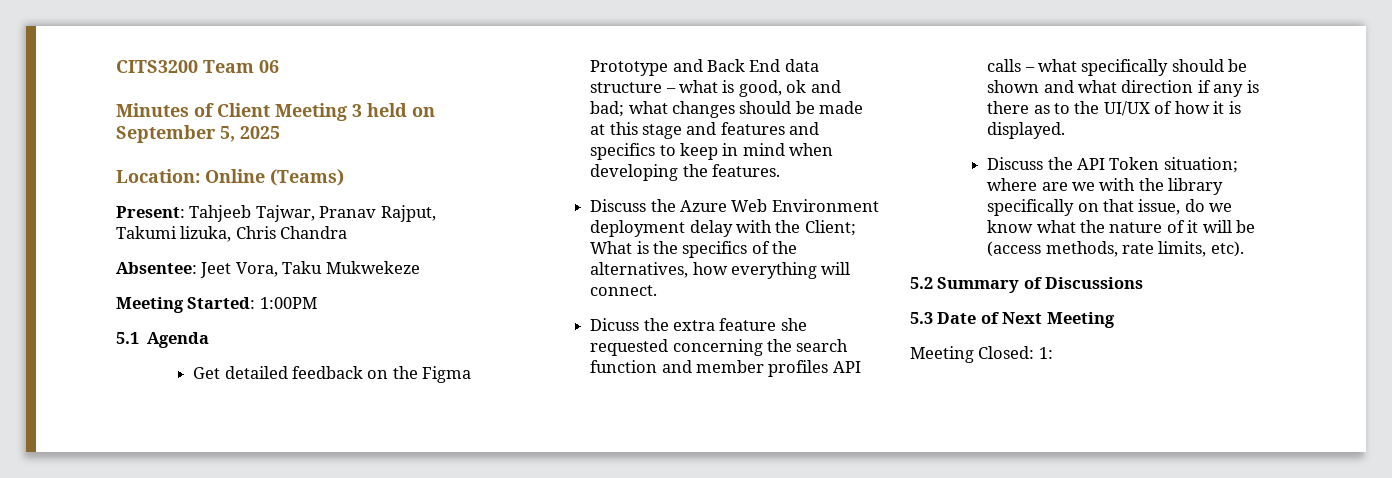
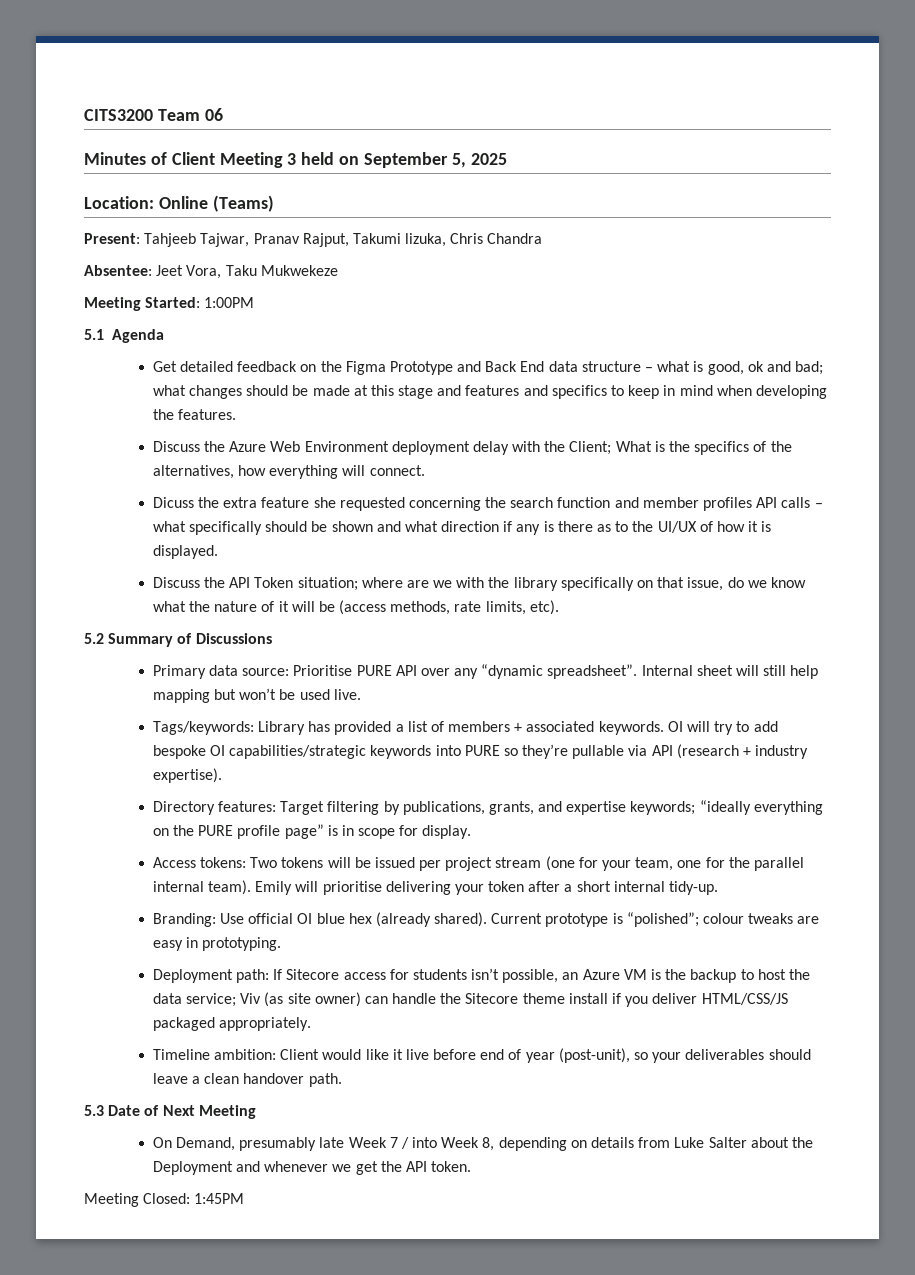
+ Primary data source: Prioritise PURE API over any “dynamic spreadsheet”. Internal sheet will still help mapping but won’t be used live.
+ Tags/keywords: Library has provided a list of members + associated keywords. OI will try to add bespoke OI capabilities/strategic keywords into PURE so they’re pullable via API (research + industry expertise).
+ Directory features: Target filtering by publications, grants, and expertise keywords; “ideally everything on the PURE profile page” is in scope for display.
+ Access tokens: Two tokens will be issued per project stream (one for your team, one for the parallel internal team). Emily will prioritise delivering your token after a short internal tidy-up.
+ Branding: Use official OI blue hex (already shared). Current prototype is “polished”; colour tweaks are easy in prototyping.
+ Deployment path: If Sitecore access for students isn’t possible, an Azure VM is the backup to host the data service; Viv (as site owner) can handle the Sitecore theme install if you deliver HTML/CSS/JS packaged appropriately.
+ Timeline ambition: Client would like it live before end of year (post-unit), so your deliverables should leave a clean handover path.
+ On Demand, presumably late Week 7 / into Week 8, depending on details from Luke Salter about the Deployment and whenever we get the API token.
- Meeting Closed: 1:
+ Meeting Closed: 1:45PM

